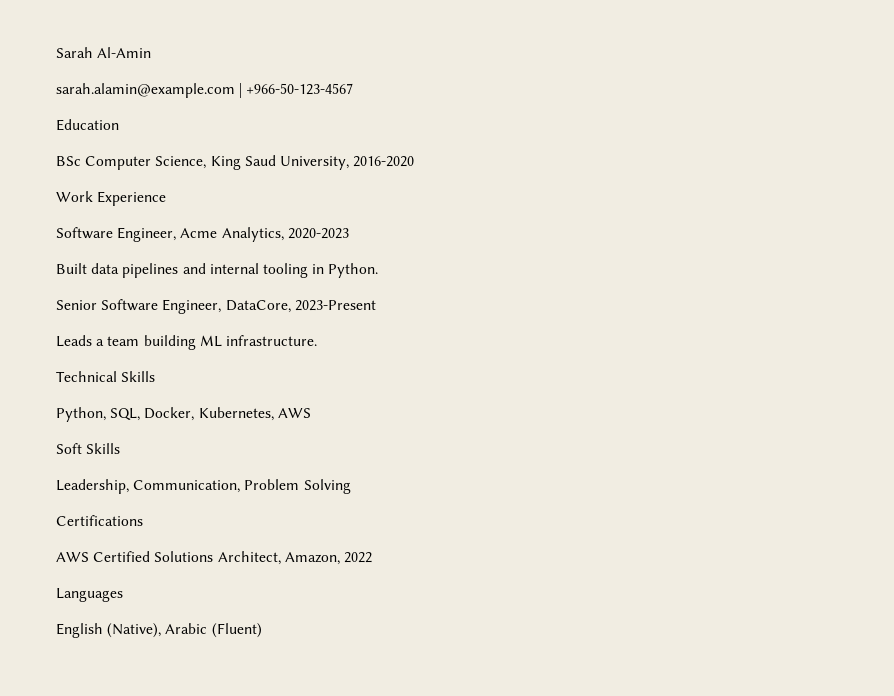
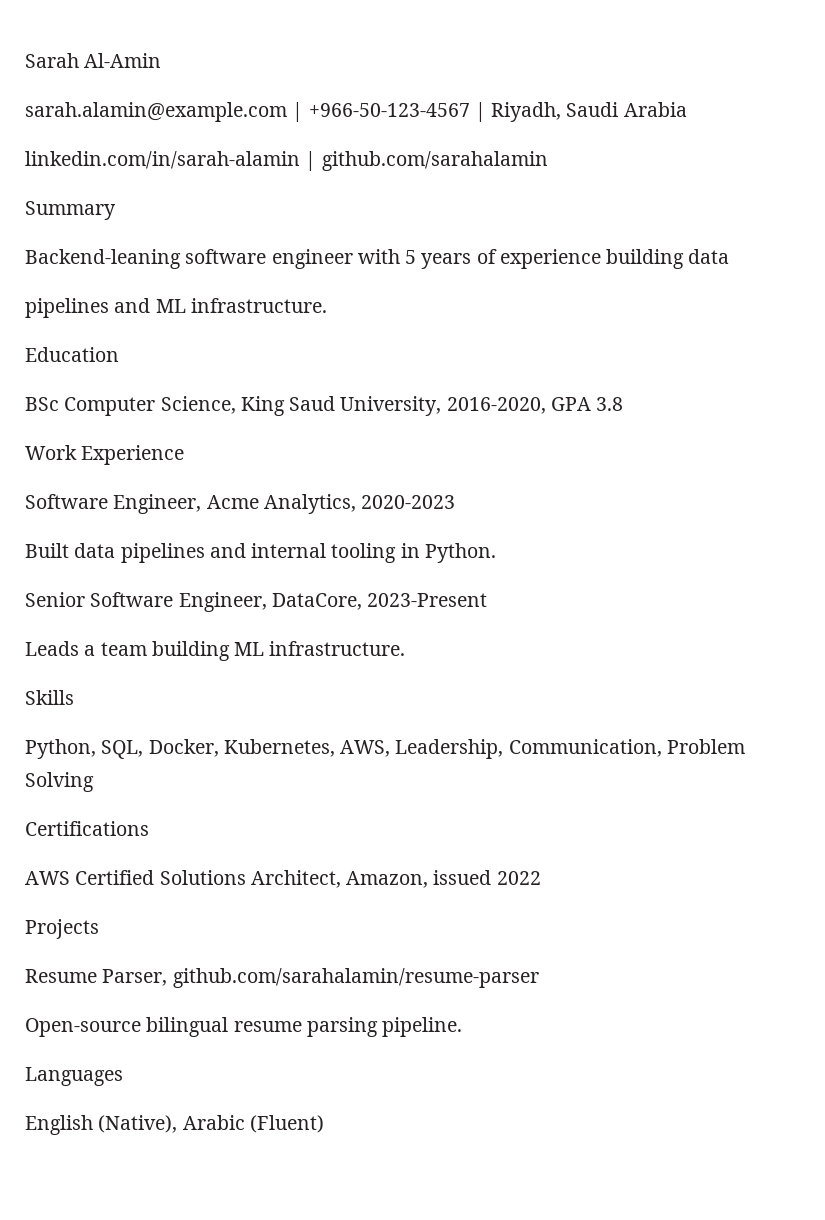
- sarah.alamin@example.com | +966-50-123-4567
+ sarah.alamin@example.com | +966-50-123-4567 | Riyadh, Saudi Arabia
+ linkedin.com/in/sarah-alamin | github.com/sarahalamin
+ Summary
+ Backend-leaning software engineer with 5 years of experience building data
+ pipelines and ML infrastructure.
- BSc Computer Science, King Saud University, 2016-2020
+ BSc Computer Science, King Saud University, 2016-2020, GPA 3.8
- Technical Skills
+ Skills
- Python, SQL, Docker, Kubernetes, AWS
- Soft Skills
- Leadership, Communication, Problem Solving
+ Python, SQL, Docker, Kubernetes, AWS, Leadership, Communication, Problem Solving
- AWS Certified Solutions Architect, Amazon, 2022
+ AWS Certified Solutions Architect, Amazon, issued 2022
+ Projects
+ Resume Parser, github.com/sarahalamin/resume-parser
+ Open-source bilingual resume parsing pipeline.

